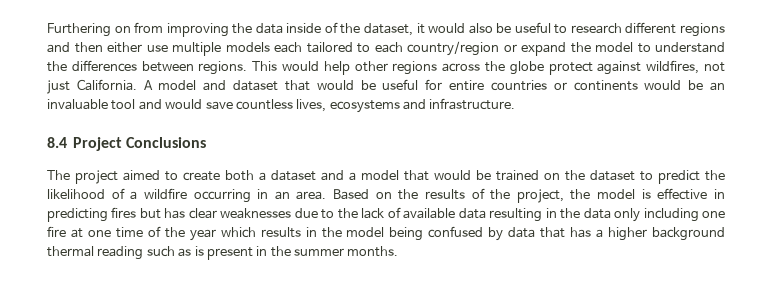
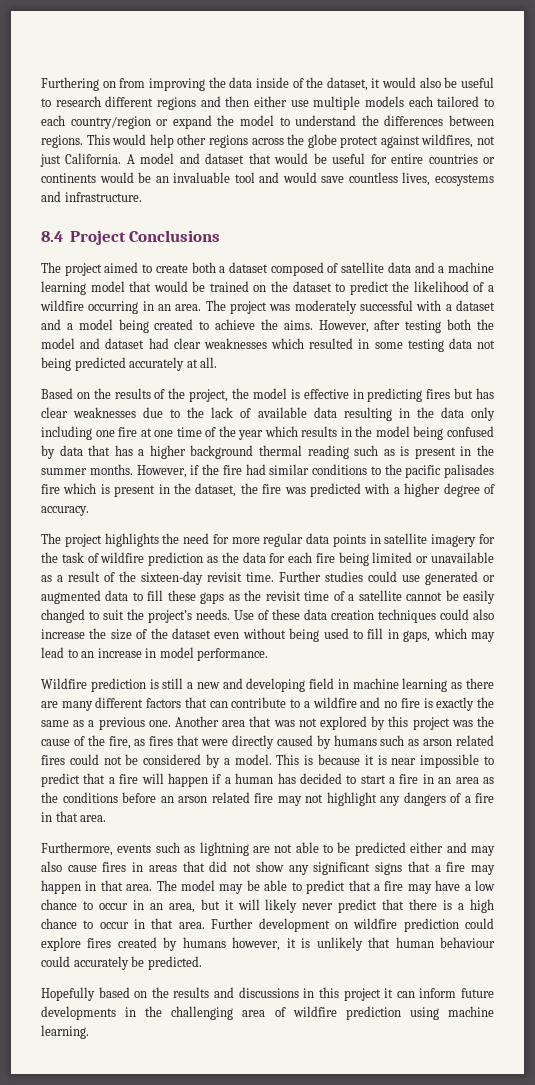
- The project aimed to create both a dataset and a model that would be trained on the dataset to predict the likelihood of a wildfire occurring in an area. Based on the results of the project, the model is effective in predicting fires but has clear weaknesses due to the lack of available data resulting in the data only including one fire at one time of the year which results in the model being confused by data that has a higher background thermal reading such as is present in the summer months.
+ The project aimed to create both a dataset composed of satellite data and a machine learning model that would be trained on the dataset to predict the likelihood of a wildfire occurring in an area. The project was moderately successful with a dataset and a model being created to achieve the aims. However, after testing both the model and dataset had clear weaknesses which resulted in some testing data not being predicted accurately at all.
+ Based on the results of the project, the model is effective in predicting fires but has clear weaknesses due to the lack of available data resulting in the data only including one fire at one time of the year which results in the model being confused by data that has a higher background thermal reading such as is present in the summer months.
+ However, if the fire had similar conditions to the pacific palisades fire which is present in the dataset, the fire was predicted with a higher degree of accuracy.
+ The project highlights the need for more regular data points in satellite imagery for the task of wildfire prediction as the data for each fire being limited or unavailable as a result of the sixteen-day revisit time. Further studies could use generated or augmented data to fill these gaps as the revisit time of a satellite cannot be easily changed to suit the project’s needs. Use of these data creation techniques could also increase the size of the dataset even without being used to fill in gaps, which may lead to an increase in model performance.
+ Wildfire prediction is still a new and developing field in machine learning as there are many different factors that can contribute to a wildfire and no fire is exactly the same as a previous one. Another area that was not explored by this project was the cause of the fire, as fires that were directly caused by humans such as arson related fires could not be considered by a model. This is because it is near impossible to predict that a fire will happen if a human has decided to start a fire in an area as the conditions before an arson related fire may not highlight any dangers of a fire in that area.
+ Furthermore, events such as lightning are not able to be predicted either and may also cause fires in areas that did not show any significant signs that a fire may happen in that area. The model may be able to predict that a fire may have a low chance to occur in an area, but it will likely never predict that there is a high chance to occur in that area. Further development on wildfire prediction could explore fires created by humans however, it is unlikely that human behaviour could accurately be predicted.
+ Hopefully based on the results and discussions in this project it can inform future developments in the challenging area of wildfire prediction using machine learning.

